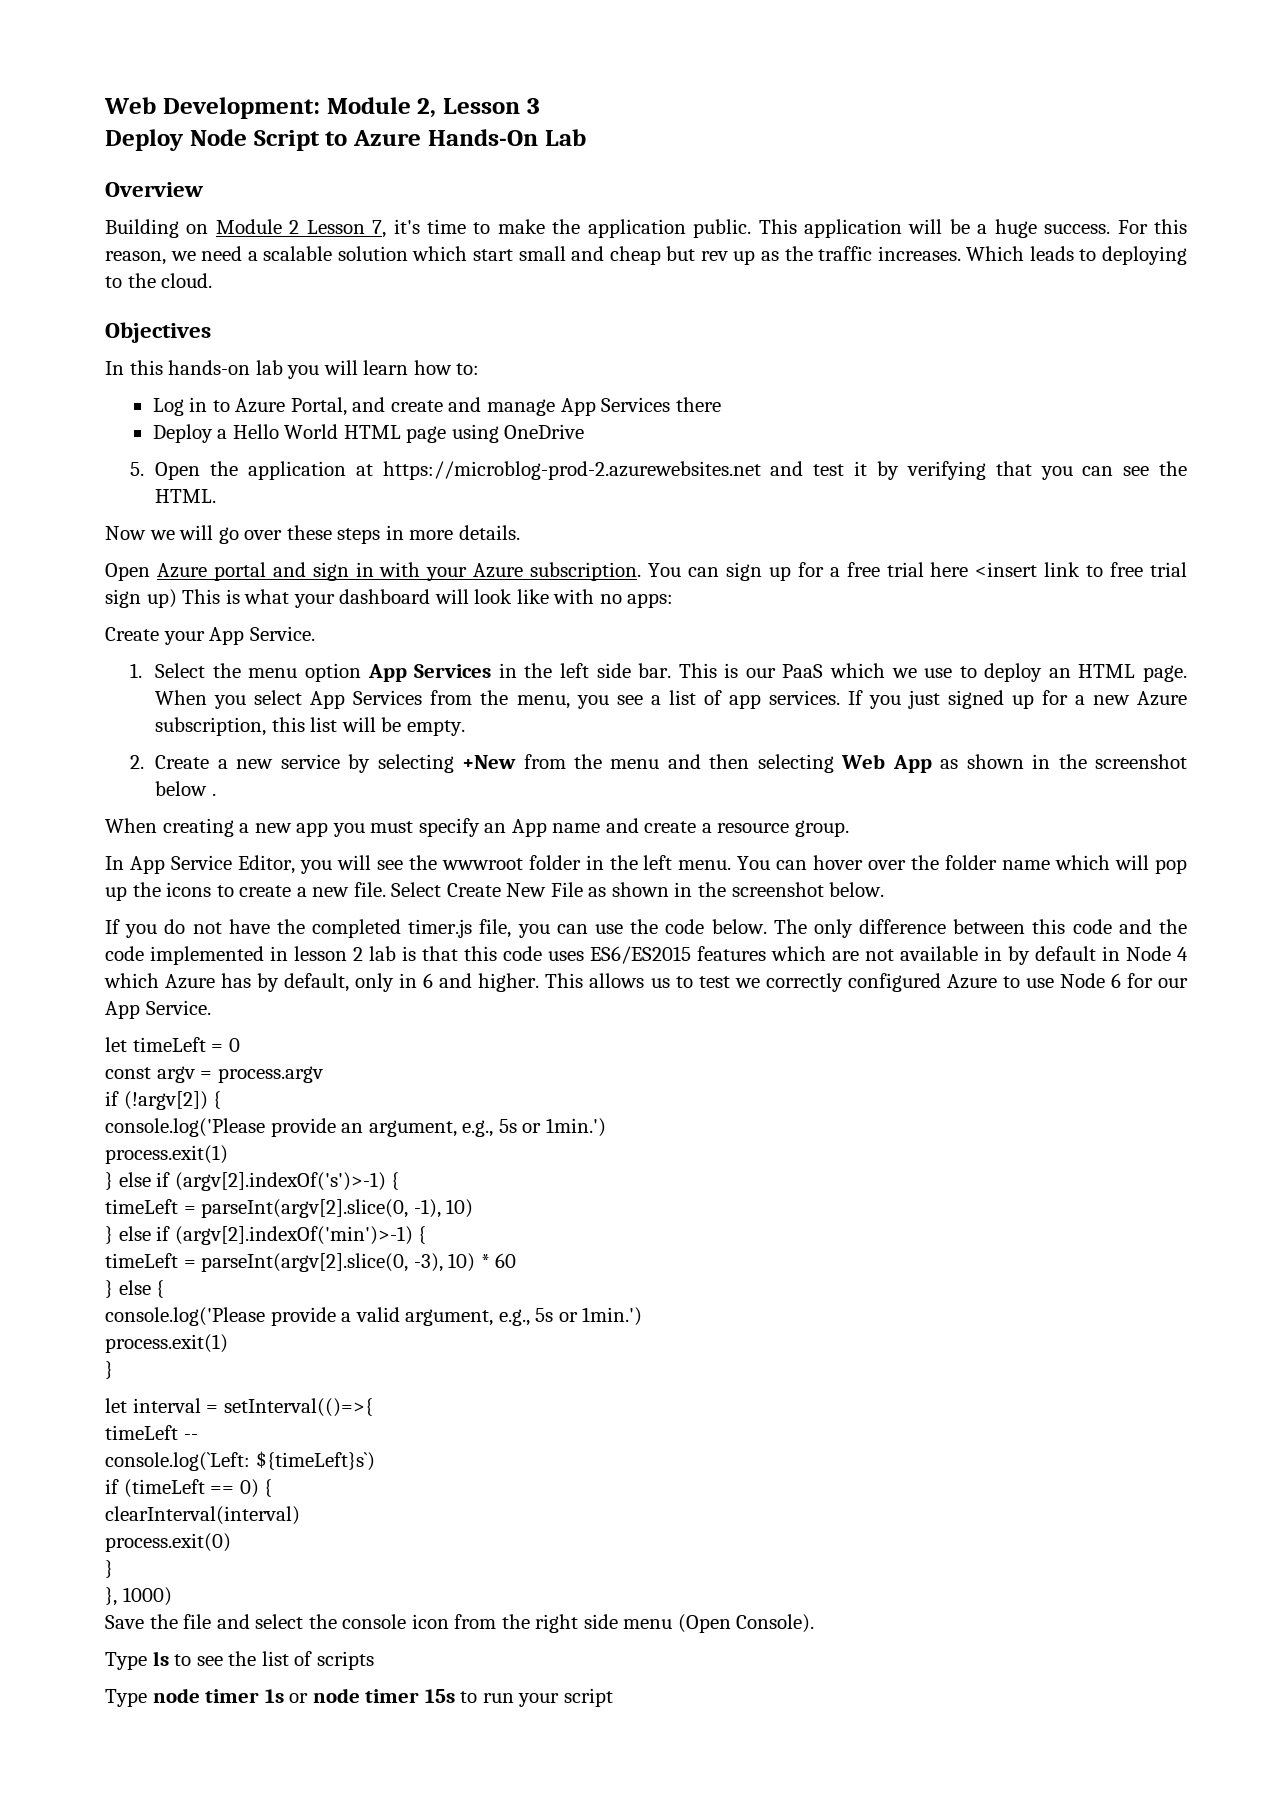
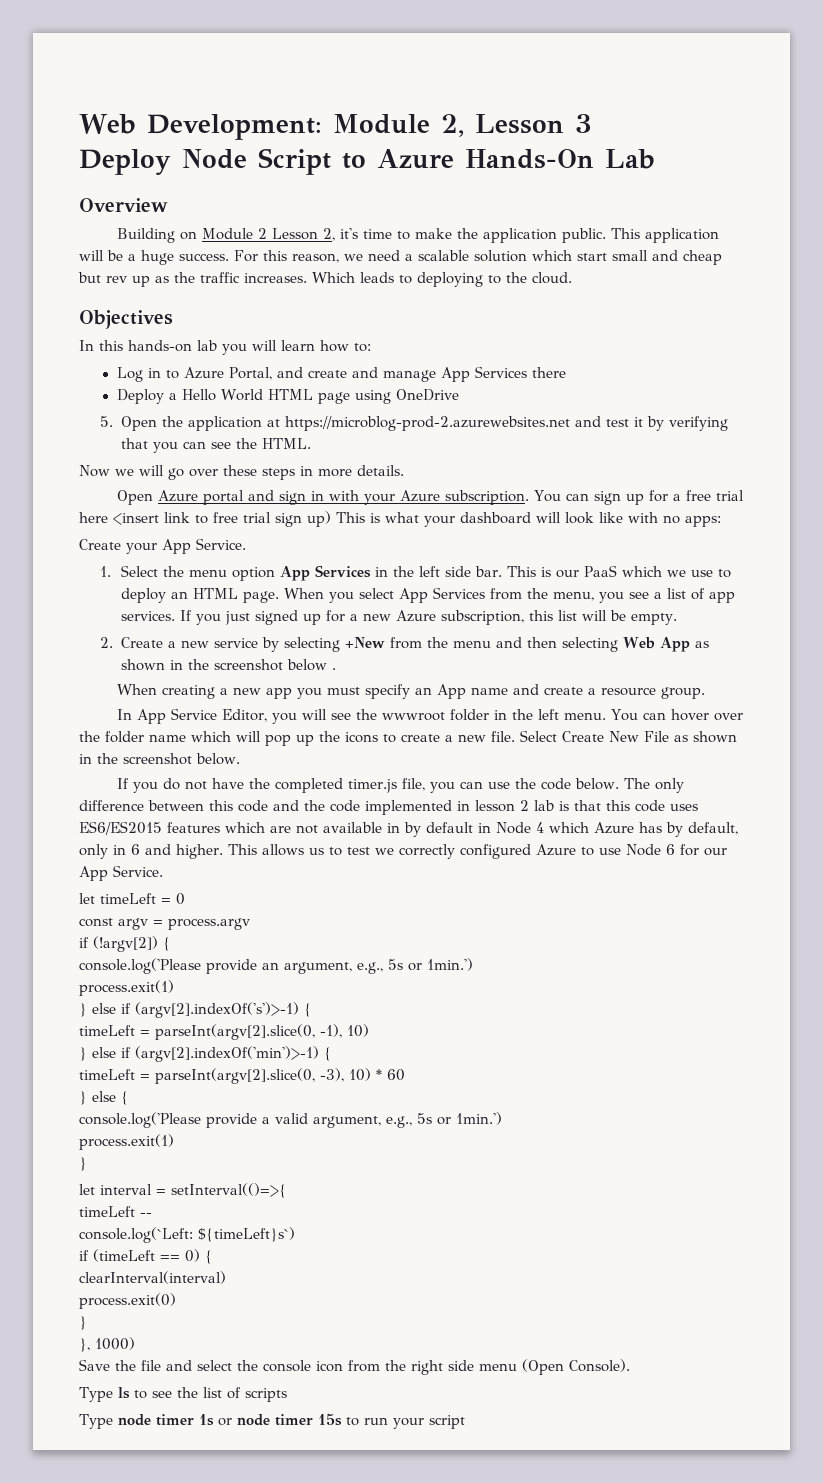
- Building on Module 2 Lesson 7, it's time to make the application public.
+ Building on Module 2 Lesson 2, it's time to make the application public.

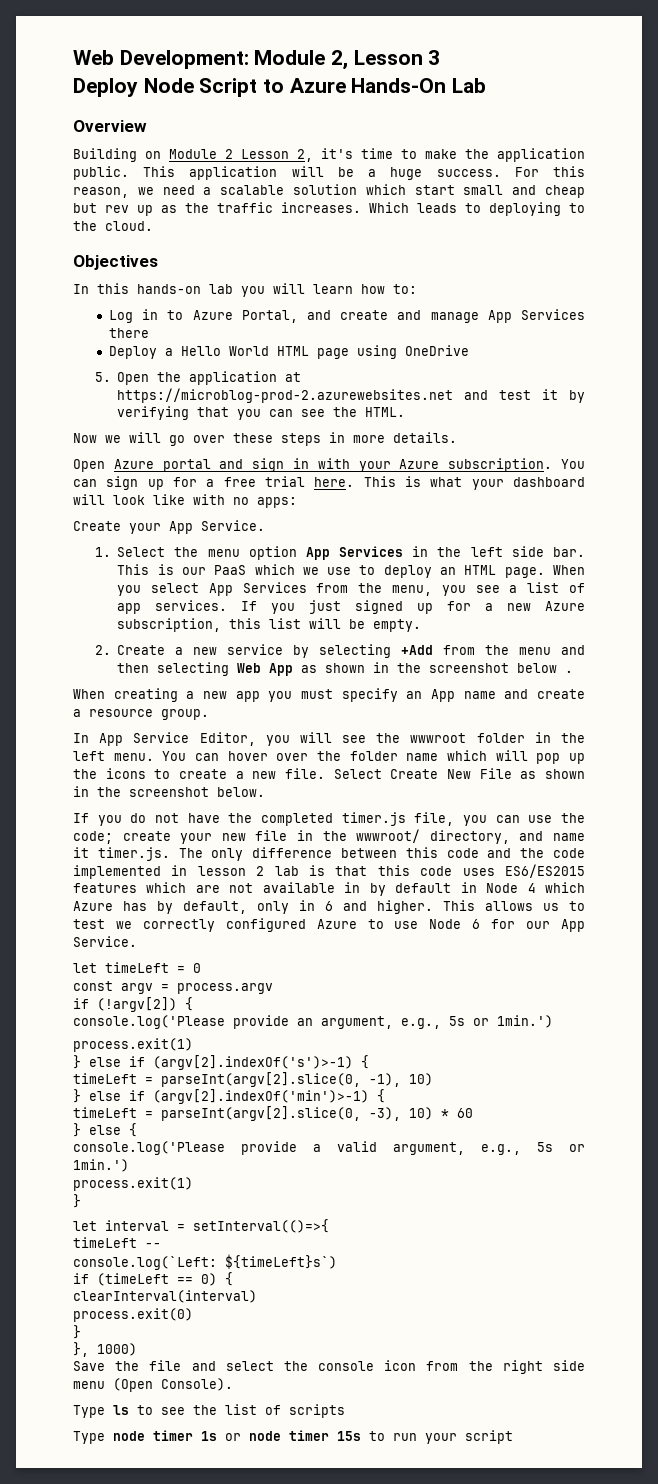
- You can sign up for a free trial here <insert link to free trial sign up) This is what your dashboard will look like with no apps:
+ You can sign up for a free trial here. This is what your dashboard will look like with no apps:
- 2. Create a new service by selecting +New from the menu and then selecting Web App as shown in the screenshot below .
+ 2. Create a new service by selecting +Add from the menu and then selecting Web App as shown in the screenshot below .
- If you do not have the completed timer.js file, you can use the code below. The only difference between this code and the code implemented in lesson 2 lab is that this code uses ES6/ES2015 features which are not available in by default in Node 4 which Azure has by default, only in 6 and higher.
+ If you do not have the completed timer.js file, you can use the code; create your new file in the wwwroot/ directory, and name it timer.js. The only difference between this code and the code implemented in lesson 2 lab is that this code uses ES6/ES2015 features which are not available in by default in Node 4 which Azure has by default, only in 6 and higher.

